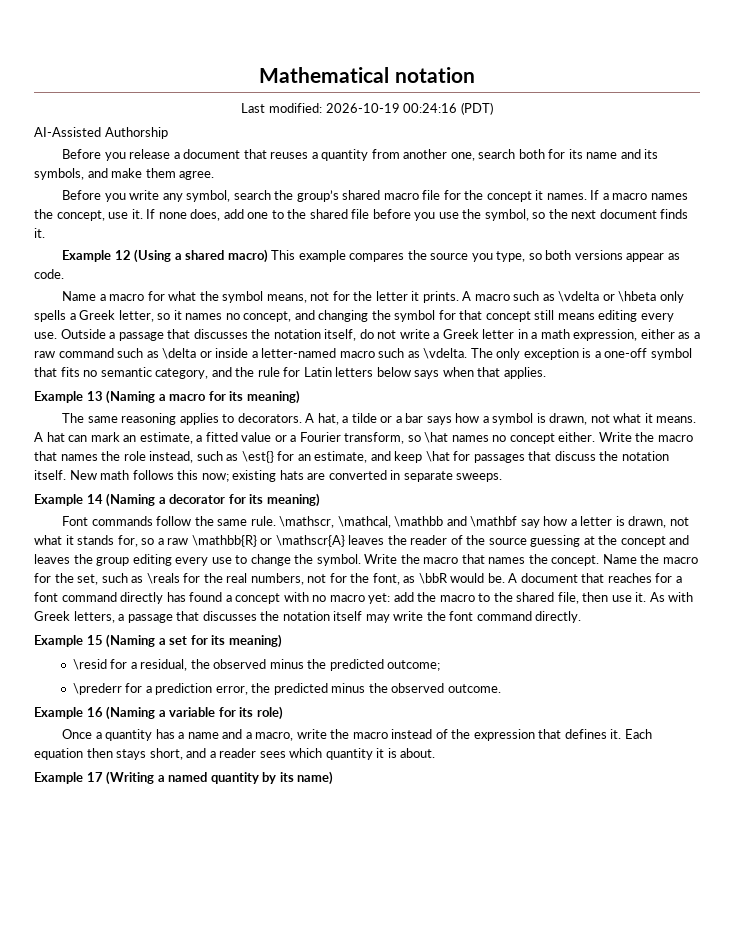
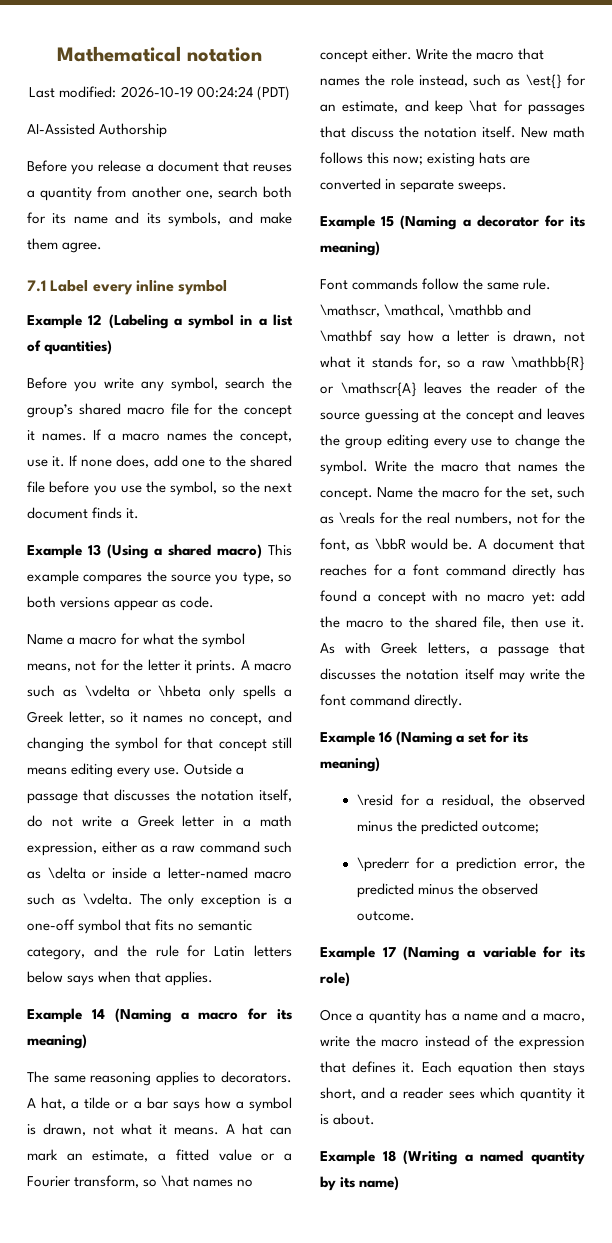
- Last modified: 2026-10-19 00:24:16 (PDT)
+ Last modified: 2026-10-19 00:24:24 (PDT)
+ 7.1 Label every inline symbol
+ Example 12 (Labeling a symbol in a list of quantities)
- Example 12 (Using a shared macro) This example compares the source you type, so both versions appear as code.
+ Example 13 (Using a shared macro) This example compares the source you type, so both versions appear as code.
- Example 13 (Naming a macro for its meaning)
+ Example 14 (Naming a macro for its meaning)
- Example 14 (Naming a decorator for its meaning)
+ Example 15 (Naming a decorator for its meaning)
- Example 15 (Naming a set for its meaning)
+ Example 16 (Naming a set for its meaning)
- Example 16 (Naming a variable for its role)
+ Example 17 (Naming a variable for its role)
- Example 17 (Writing a named quantity by its name)
+ Example 18 (Writing a named quantity by its name)

